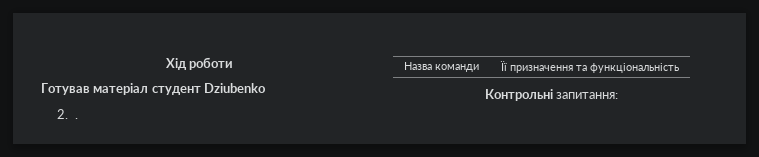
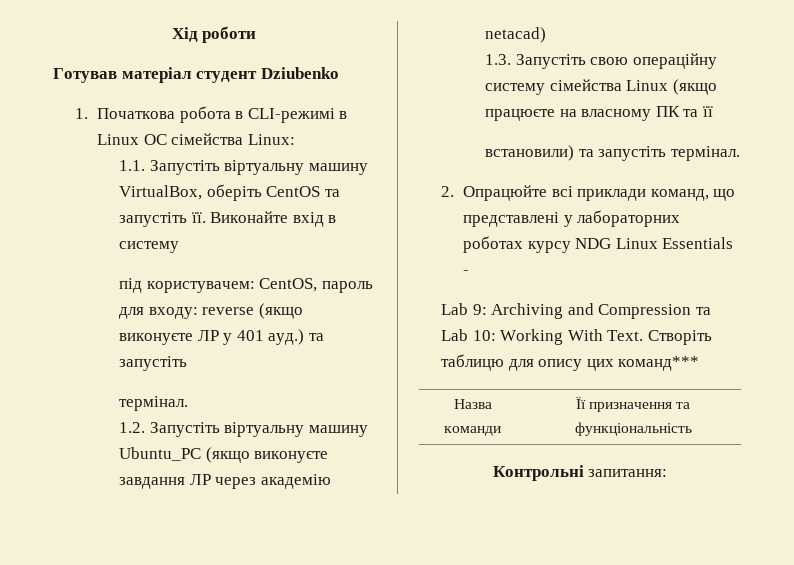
- 2. .
+ 1. Початкова робота в CLI-режимі в Linux ОС сімейства Linux:
+ 1.1. Запустіть віртуальну машину VirtualBox, оберіть CentOS та запустіть її. Виконайте вхід в систему
+ під користувачем: CentOS, пароль для входу: reverse (якщо виконуєте ЛР у 401 ауд.) та запустіть
+ термінал.
+ 1.2. Запустіть віртуальну машину Ubuntu_PC (якщо виконуєте завдання ЛР через академію netacad)
+ 1.3. Запустіть свою операційну систему сімейства Linux (якщо працюєте на власному ПК та її
+ встановили) та запустіть термінал.
+ 2. Опрацюйте всі приклади команд, що представлені у лабораторних роботах курсу NDG Linux Essentials -
+ Lab 9: Archiving and Compression та Lab 10: Working With Text. Створіть таблицю для опису цих команд***

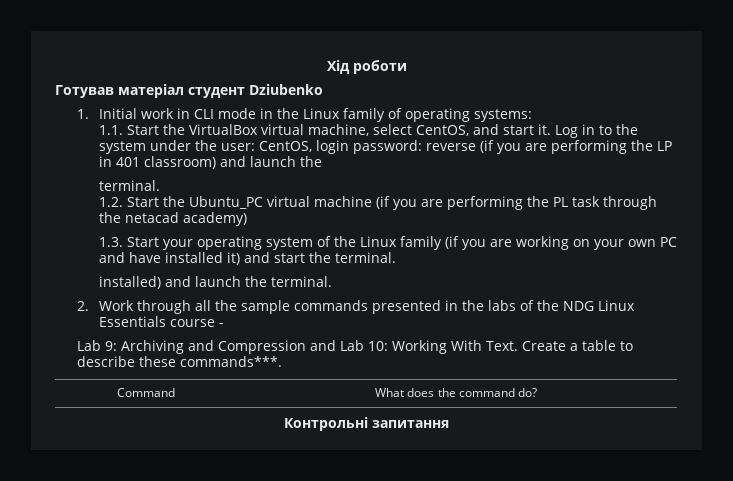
- 1. Початкова робота в CLI-режимі в Linux ОС сімейства Linux:
- 1.1. Запустіть віртуальну машину VirtualBox, оберіть CentOS та запустіть її. Виконайте вхід в систему
- під користувачем: CentOS, пароль для входу: reverse (якщо виконуєте ЛР у 401 ауд.) та запустіть
- термінал.
- 1.2. Запустіть віртуальну машину Ubuntu_PC (якщо виконуєте завдання ЛР через академію netacad)
- 1.3. Запустіть свою операційну систему сімейства Linux (якщо працюєте на власному ПК та її
- встановили) та запустіть термінал.
- 2. Опрацюйте всі приклади команд, що представлені у лабораторних роботах курсу NDG Linux Essentials -
+ 1. Initial work in CLI mode in the Linux family of operating systems:
+ 1.1. Start the VirtualBox virtual machine, select CentOS, and start it. Log in to the system under the user: CentOS, login password: reverse (if you are performing the LP in 401 classroom) and launch the
+ terminal.
+ 1.2. Start the Ubuntu_PC virtual machine (if you are performing the PL task through the netacad academy)
+ 1.3. Start your operating system of the Linux family (if you are working on your own PC and have installed it) and start the terminal.
+ installed) and launch the terminal.
+ 2. Work through all the sample commands presented in the labs of the NDG Linux Essentials course -
- Lab 9: Archiving and Compression та Lab 10: Working With Text.
+ Lab 9: Archiving and Compression and Lab 10: Working With Text.
- Створіть таблицю для опису цих команд***
- Назва команди | Її призначення та функціональність
+ Create a table to describe these commands***.
+ Command | What does the command do?
- Контрольні запитання:
+ Контрольні запитання

